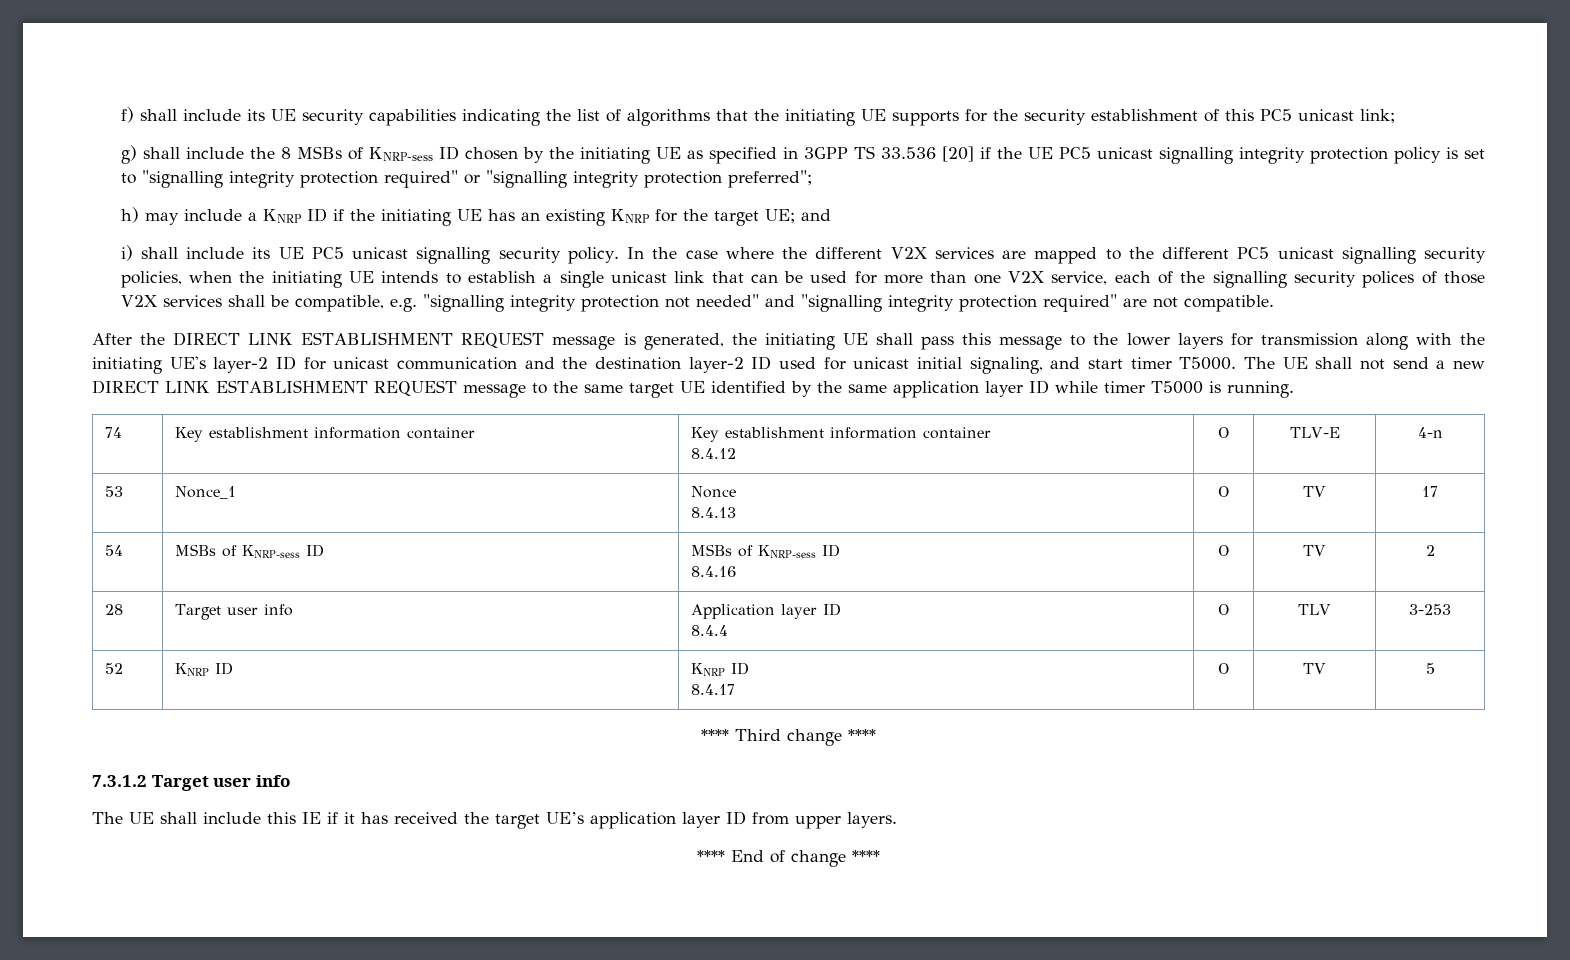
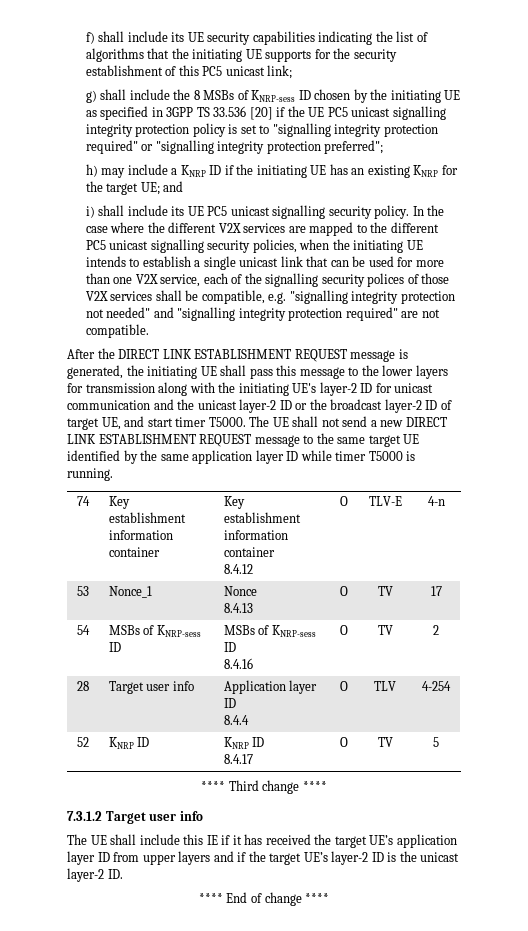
- After the DIRECT LINK ESTABLISHMENT REQUEST message is generated, the initiating UE shall pass this message to the lower layers for transmission along with the initiating UE's layer-2 ID for unicast communication and the destination layer-2 ID used for unicast initial signaling, and start timer T5000.
+ After the DIRECT LINK ESTABLISHMENT REQUEST message is generated, the initiating UE shall pass this message to the lower layers for transmission along with the initiating UE's layer-2 ID for unicast communication and the unicast layer-2 ID or the broadcast layer-2 ID of target UE, and start timer T5000.
  28 | Target user info | Application layer ID
- 8.4.4 | O | TLV | 3-253
+ 8.4.4 | O | TLV | 4-254
- The UE shall include this IE if it has received the target UE’s application layer ID from upper layers.
+ The UE shall include this IE if it has received the target UE’s application layer ID from upper layers and if the target UE’s layer-2 ID is the unicast layer-2 ID.

